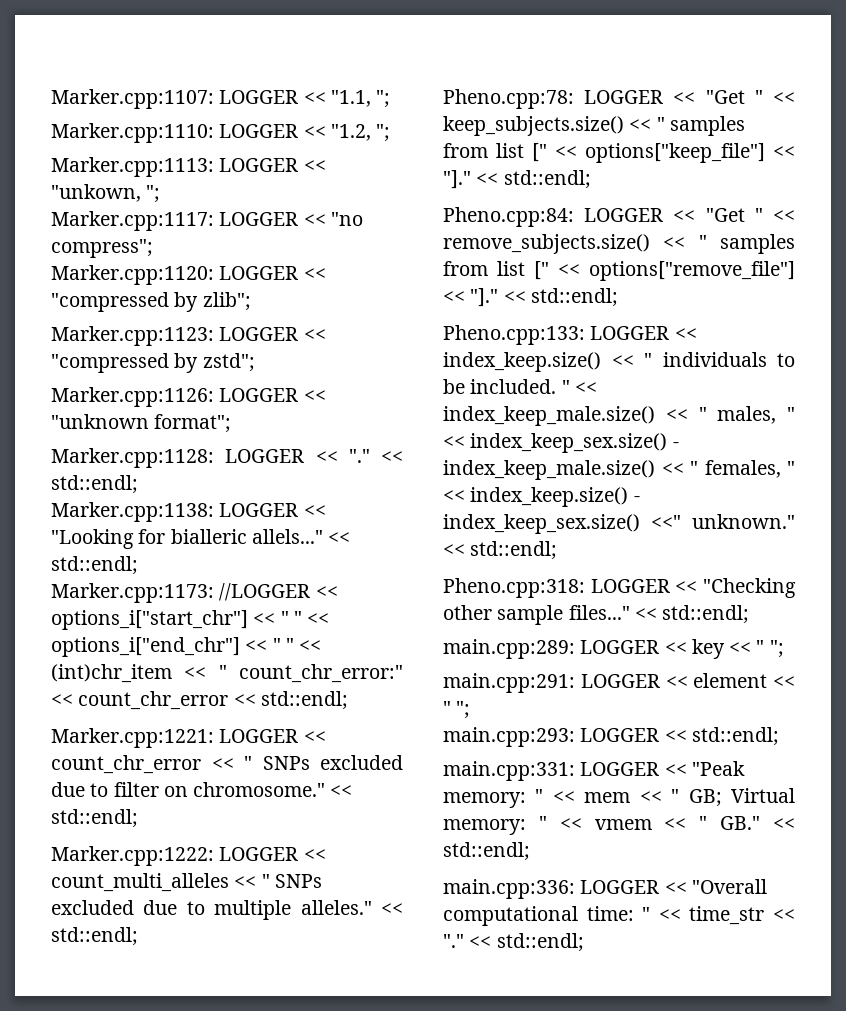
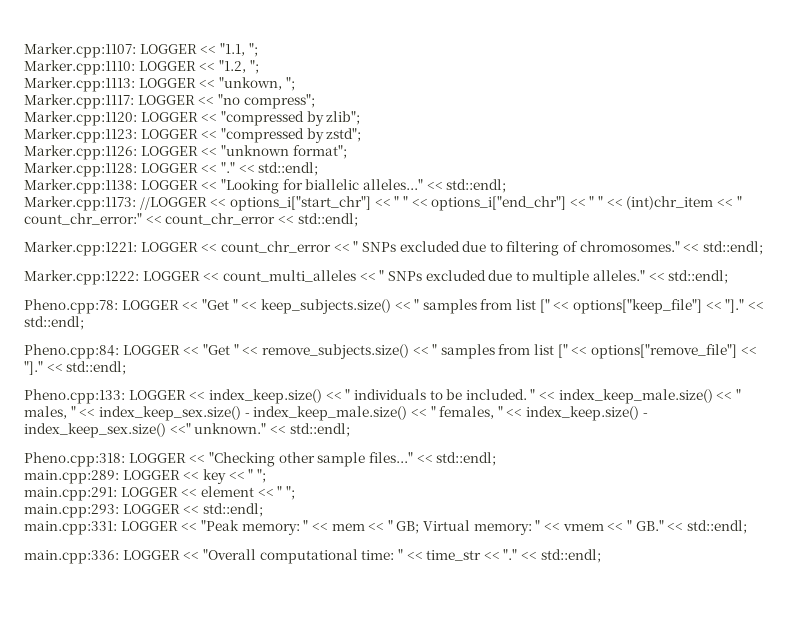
- Marker.cpp:1138: LOGGER << "Looking for bialleric allels..."
+ Marker.cpp:1138: LOGGER << "Looking for biallelic alleles..."
- Marker.cpp:1221: LOGGER << count_chr_error << " SNPs excluded due to filter on chromosome."
+ Marker.cpp:1221: LOGGER << count_chr_error << " SNPs excluded due to filtering of chromosomes."

